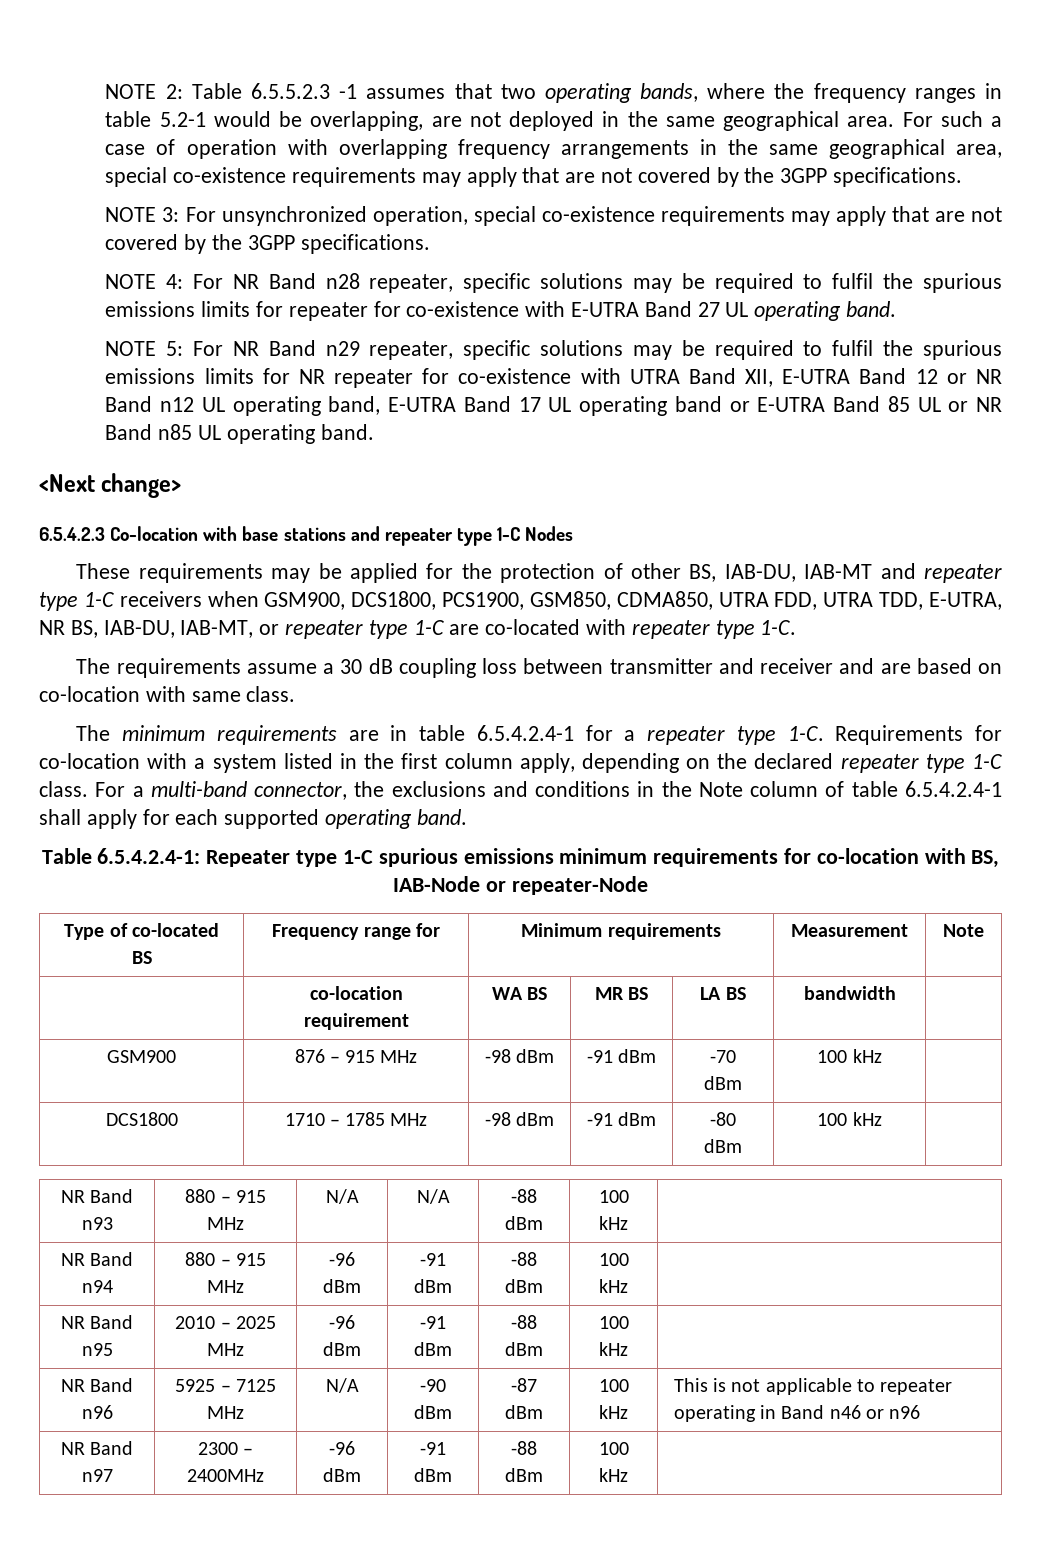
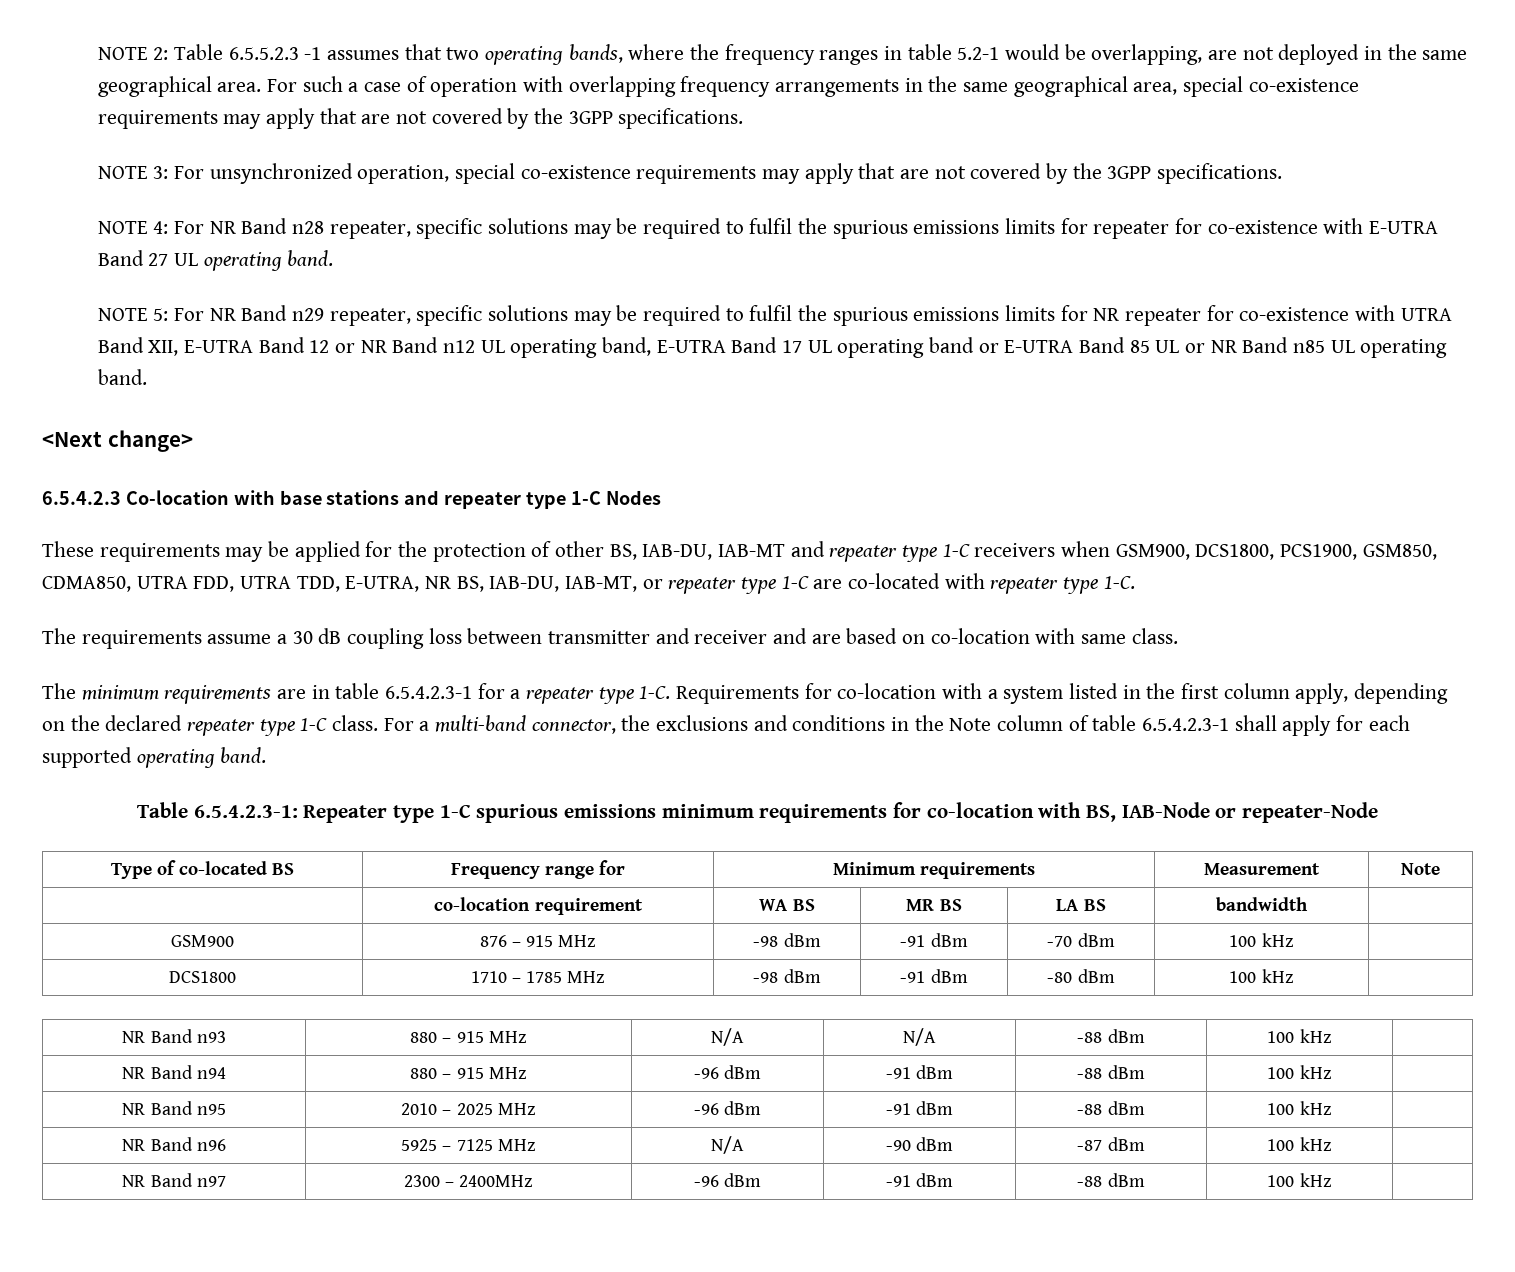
- The minimum requirements are in table 6.5.4.2.4-1 for a repeater type 1-C.
+ The minimum requirements are in table 6.5.4.2.3-1 for a repeater type 1-C.
- For a multi-band connector, the exclusions and conditions in the Note column of table 6.5.4.2.4-1 shall apply for each supported operating band.
+ For a multi-band connector, the exclusions and conditions in the Note column of table 6.5.4.2.3-1 shall apply for each supported operating band.
- Table 6.5.4.2.4-1: Repeater type 1-C spurious emissions minimum requirements for co-location with BS, IAB-Node or repeater-Node
+ Table 6.5.4.2.3-1: Repeater type 1-C spurious emissions minimum requirements for co-location with BS, IAB-Node or repeater-Node
- NR Band n96 | 5925 – 7125 MHz | N/A | -90 dBm | -87 dBm | 100 kHz | This is not applicable to repeater operating in Band n46 or n96
+ NR Band n96 | 5925 – 7125 MHz | N/A | -90 dBm | -87 dBm | 100 kHz |

